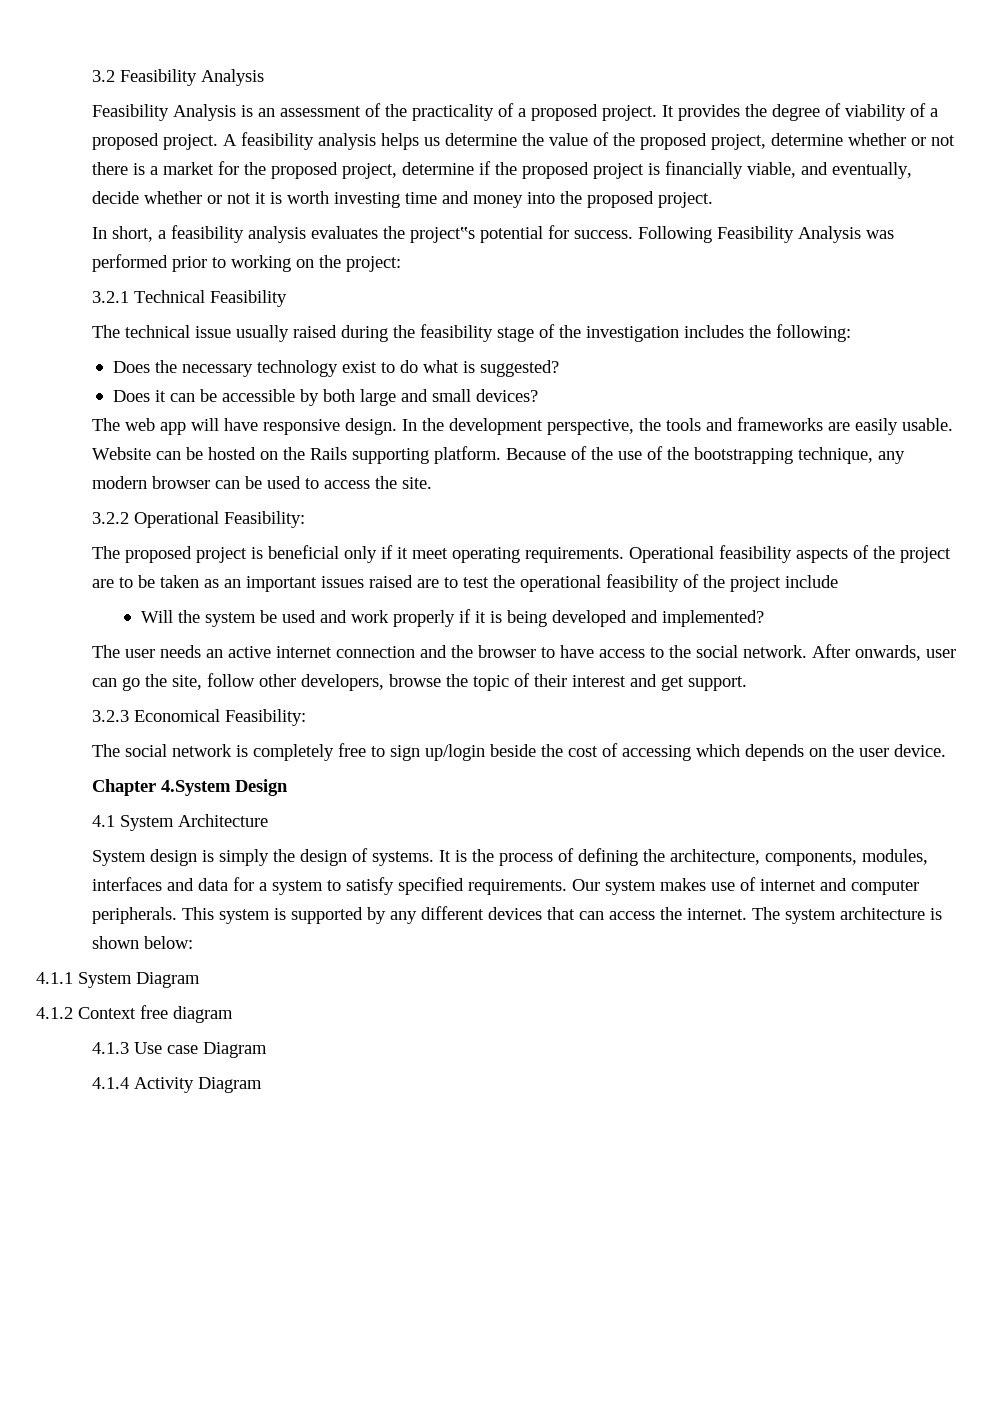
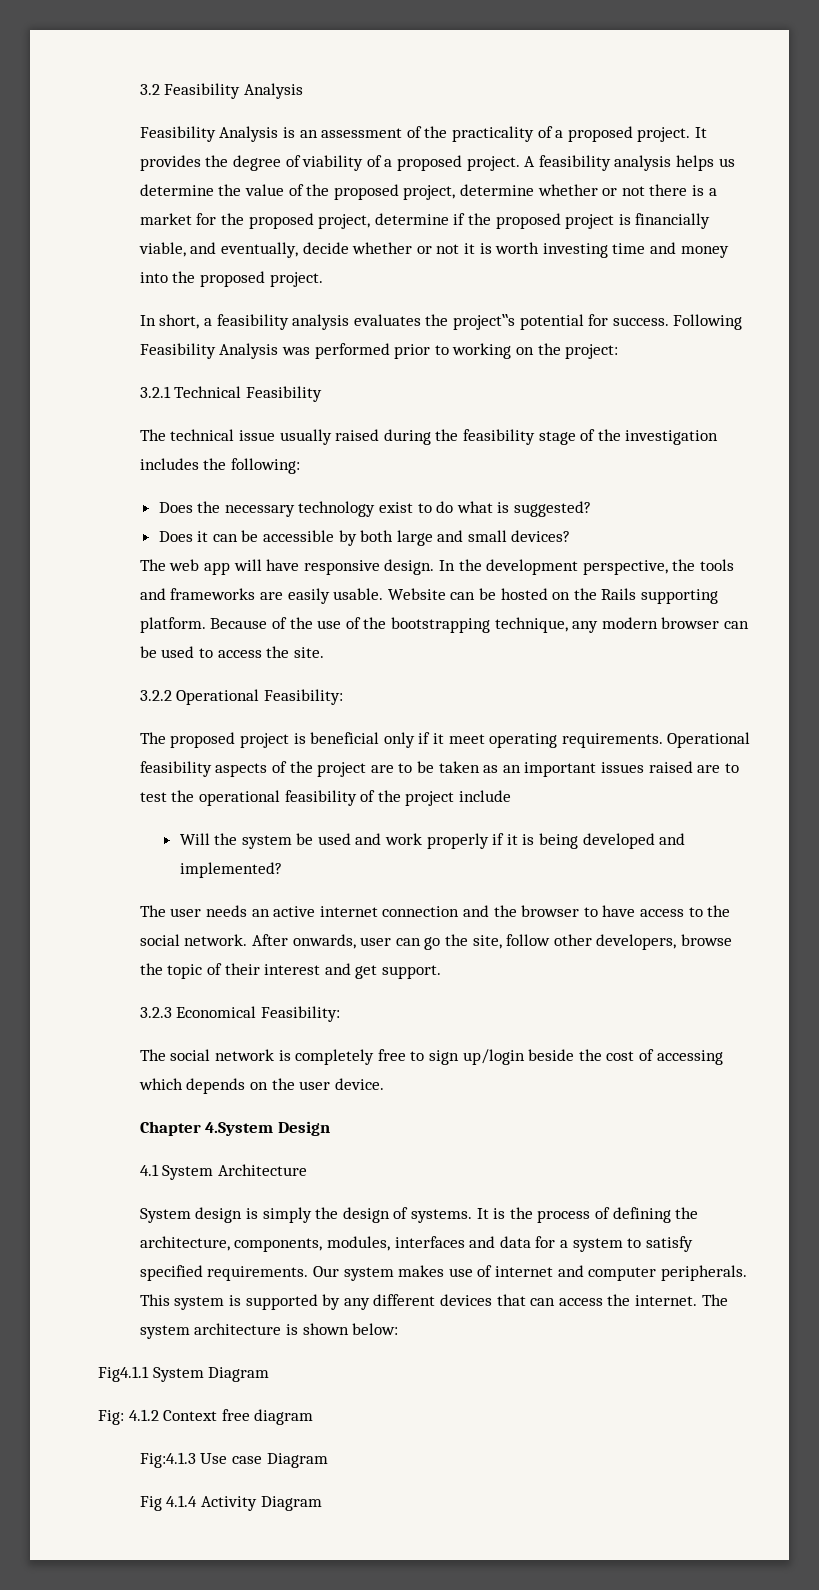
- 4.1.1 System Diagram
+ Fig4.1.1 System Diagram
- 4.1.2 Context free diagram
+ Fig: 4.1.2 Context free diagram
- 4.1.3 Use case Diagram
+ Fig:4.1.3 Use case Diagram
- 4.1.4 Activity Diagram
+ Fig 4.1.4 Activity Diagram

